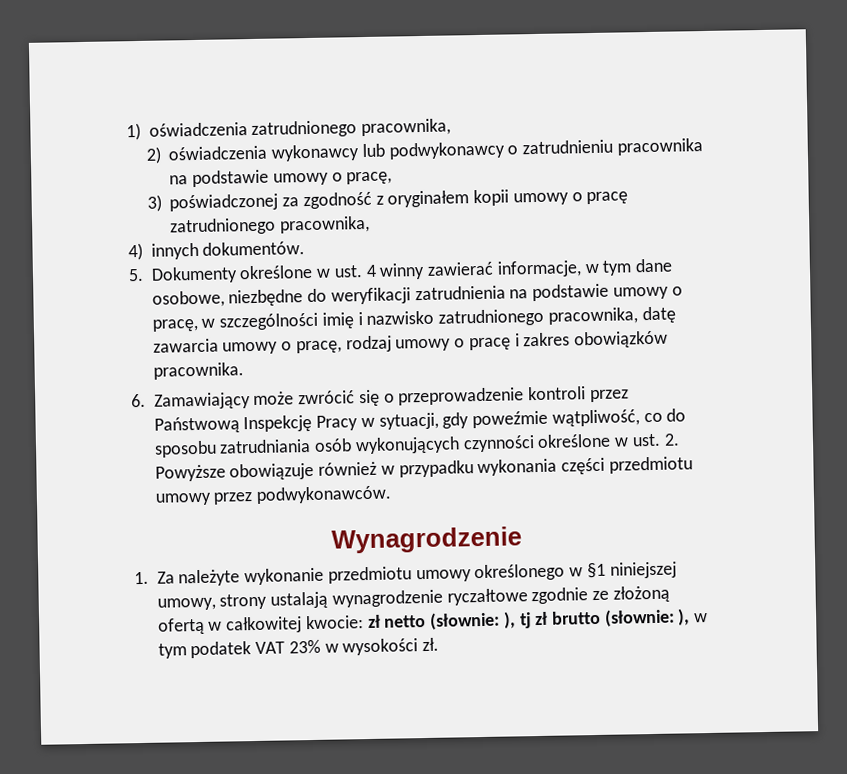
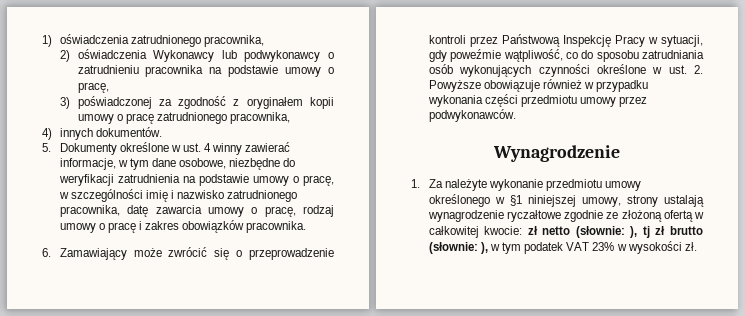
- 2) oświadczenia wykonawcy lub podwykonawcy o zatrudnieniu pracownika na podstawie umowy o pracę,
+ 2) oświadczenia Wykonawcy lub podwykonawcy o zatrudnieniu pracownika na podstawie umowy o pracę,

